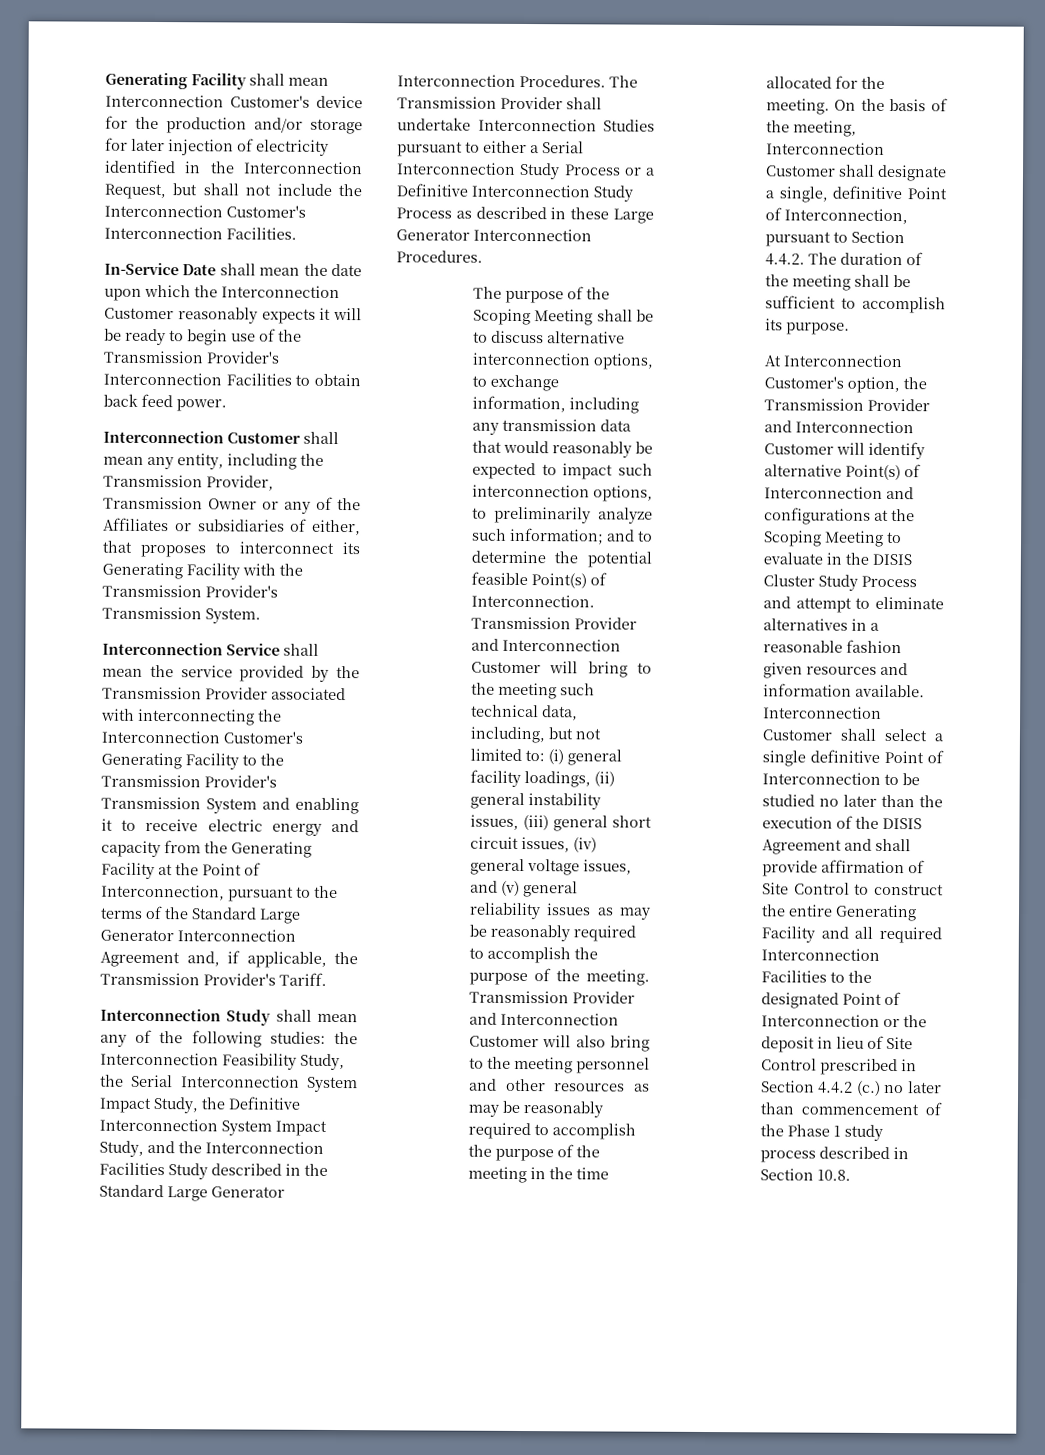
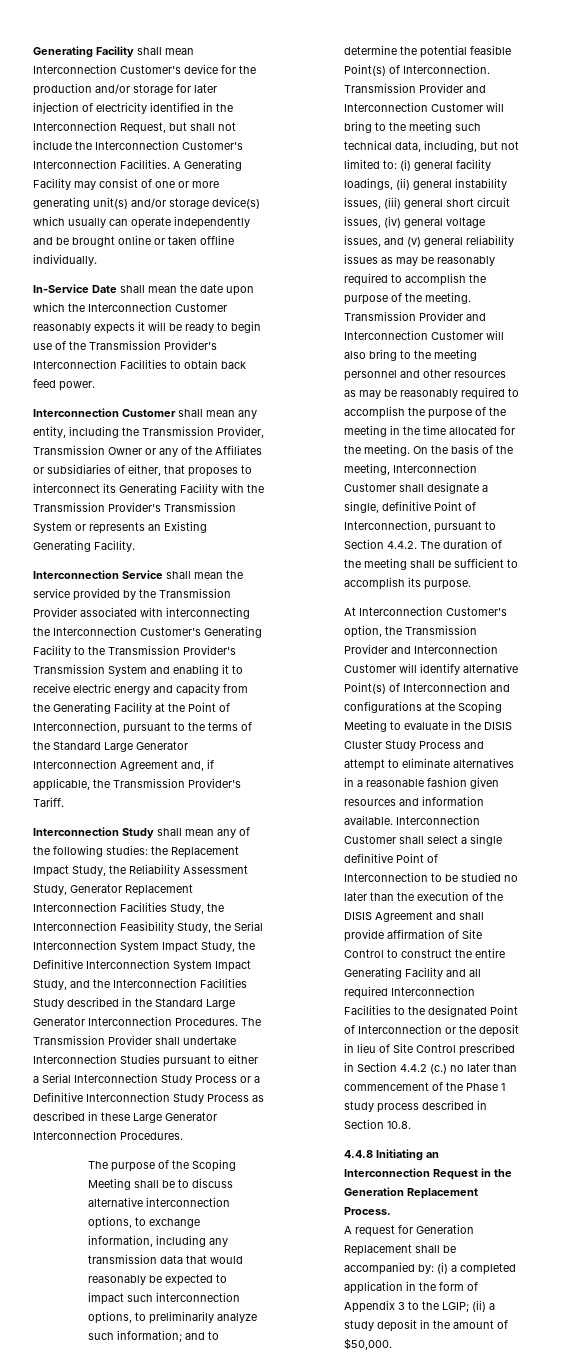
+ A Generating Facility may consist of one or more generating unit(s) and/or storage device(s) which usually can operate independently and be brought online or taken offline individually.
- Interconnection Customer shall mean any entity, including the Transmission Provider, Transmission Owner or any of the Affiliates or subsidiaries of either, that proposes to interconnect its Generating Facility with the Transmission Provider's Transmission System.
+ Interconnection Customer shall mean any entity, including the Transmission Provider, Transmission Owner or any of the Affiliates or subsidiaries of either, that proposes to interconnect its Generating Facility with the Transmission Provider's Transmission System or represents an Existing Generating Facility.
- Interconnection Study shall mean any of the following studies: the Interconnection Feasibility Study, the Serial Interconnection System Impact Study, the Definitive Interconnection System Impact Study, and the Interconnection Facilities Study described in the Standard Large Generator Interconnection Procedures.
+ Interconnection Study shall mean any of the following studies: the Replacement Impact Study, the Reliability Assessment Study, Generator Replacement Interconnection Facilities Study, the Interconnection Feasibility Study, the Serial Interconnection System Impact Study, the Definitive Interconnection System Impact Study, and the Interconnection Facilities Study described in the Standard Large Generator Interconnection Procedures.
+ 4.4.8 Initiating an Interconnection Request in the Generation Replacement Process.
+ A request for Generation Replacement shall be accompanied by: (i) a completed application in the form of Appendix 3 to the LGIP; (ii) a study deposit in the amount of $50,000.

